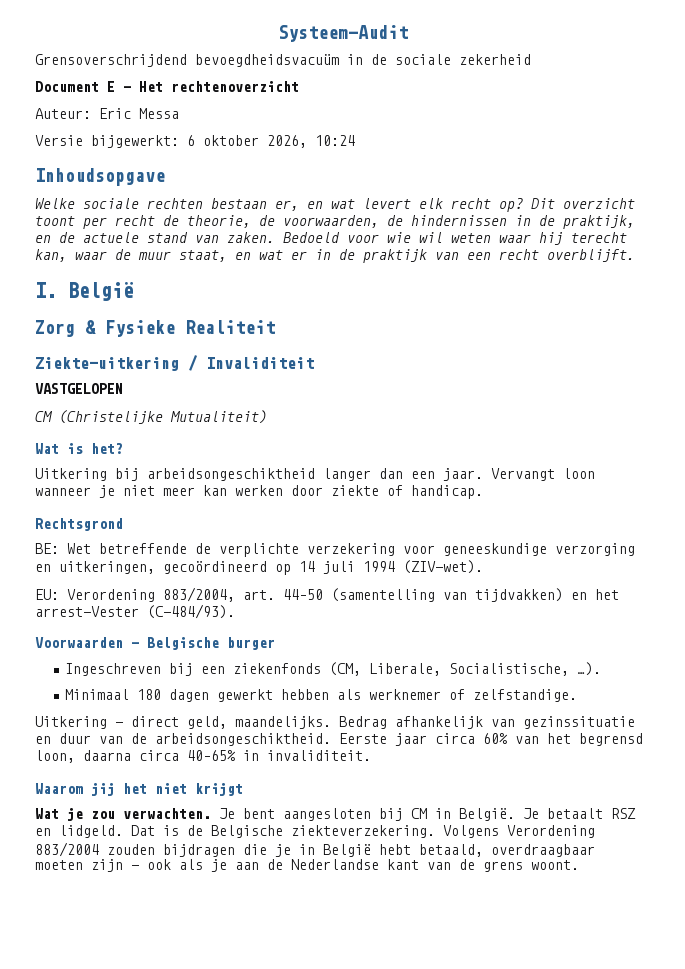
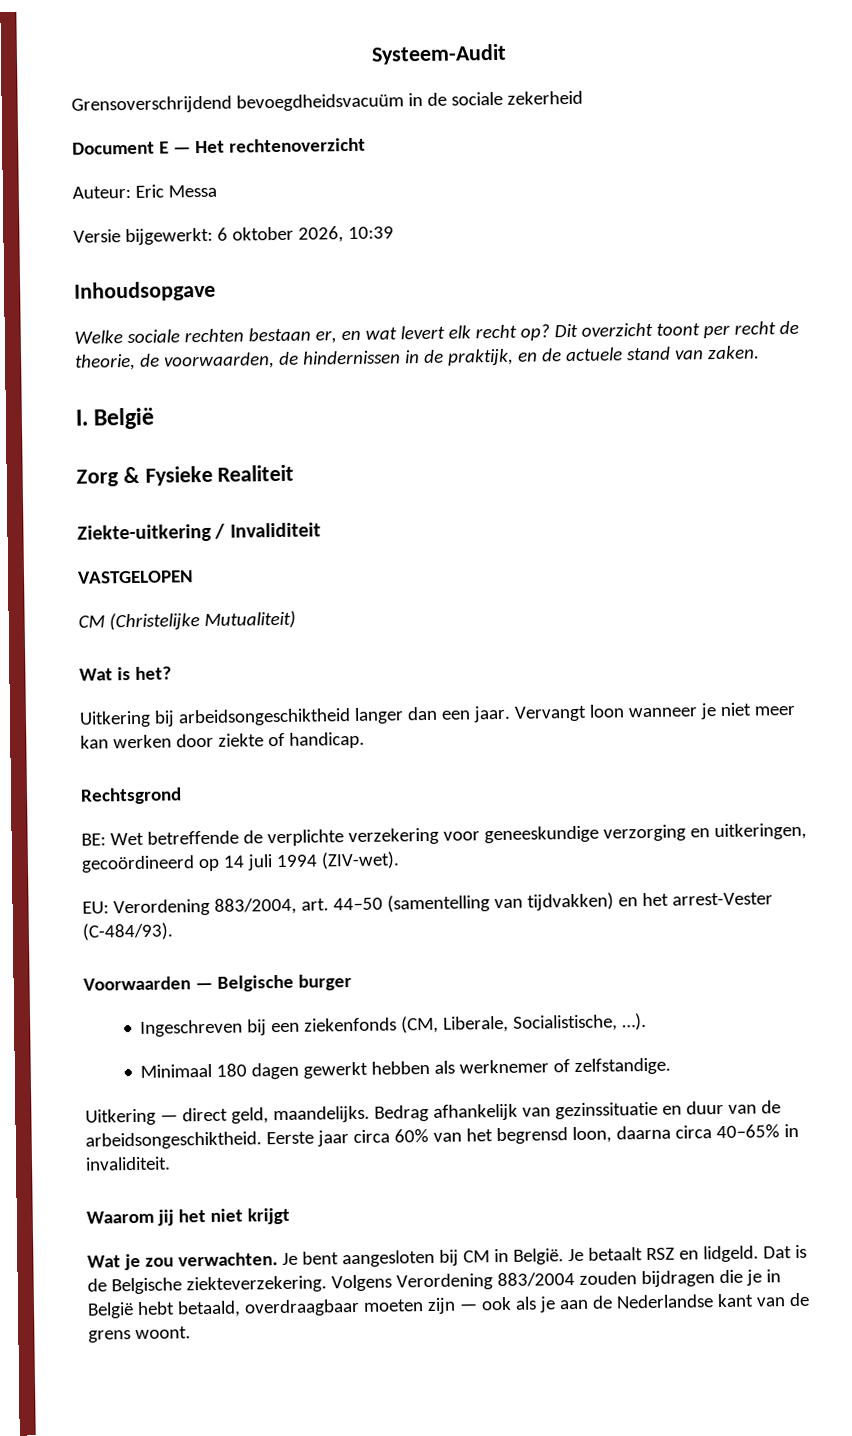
- Versie bijgewerkt: 6 oktober 2026, 10:24
+ Versie bijgewerkt: 6 oktober 2026, 10:39
- Bedoeld voor wie wil weten waar hij terecht kan, waar de muur staat, en wat er in de praktijk van een recht overblijft.

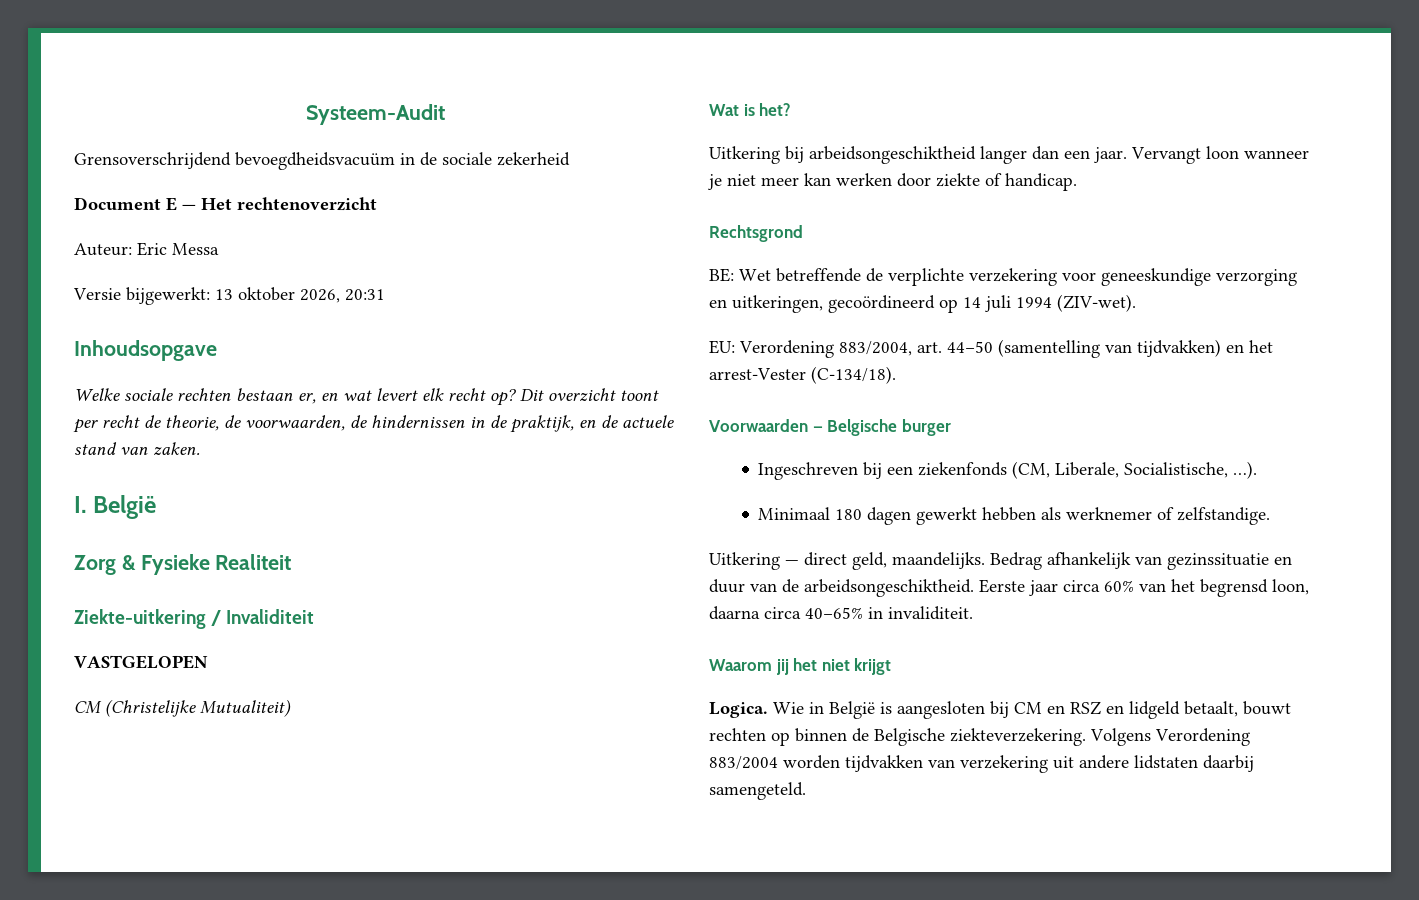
- Versie bijgewerkt: 6 oktober 2026, 10:39
+ Versie bijgewerkt: 13 oktober 2026, 20:31
- EU: Verordening 883/2004, art. 44–50 (samentelling van tijdvakken) en het arrest-Vester (C-484/93).
+ EU: Verordening 883/2004, art. 44–50 (samentelling van tijdvakken) en het arrest-Vester (C-134/18).
- Wat je zou verwachten. Je bent aangesloten bij CM in België. Je betaalt RSZ en lidgeld. Dat is de Belgische ziekteverzekering.
+ Logica. Wie in België is aangesloten bij CM en RSZ en lidgeld betaalt, bouwt rechten op binnen de Belgische ziekteverzekering.
- Volgens Verordening 883/2004 zouden bijdragen die je in België hebt betaald, overdraagbaar moeten zijn — ook als je aan de Nederlandse kant van de grens woont.
+ Volgens Verordening 883/2004 worden tijdvakken van verzekering uit andere lidstaten daarbij samengeteld.

